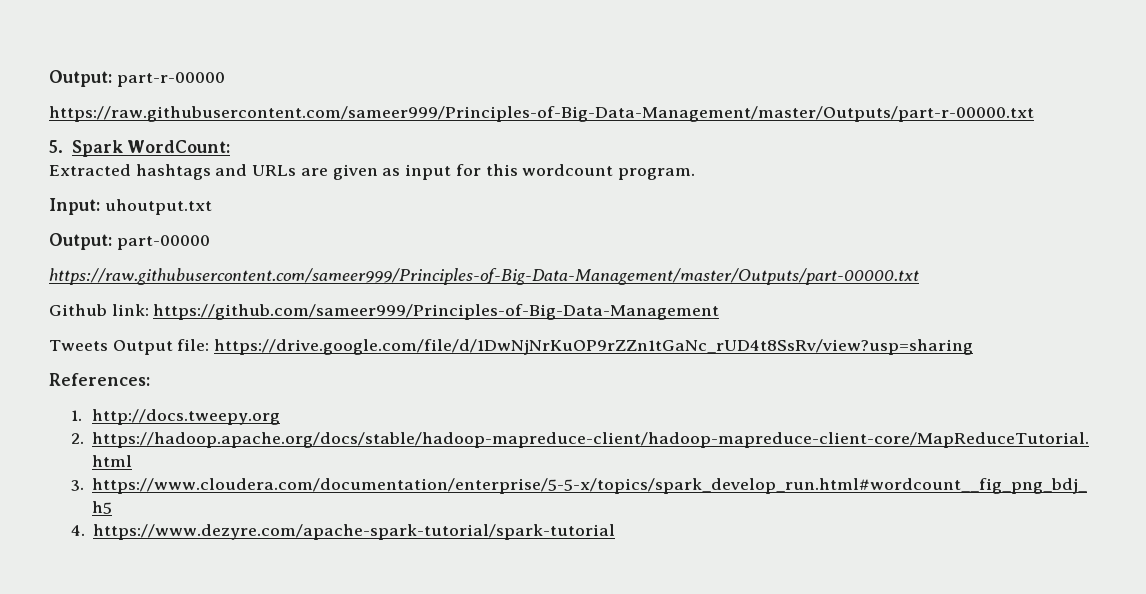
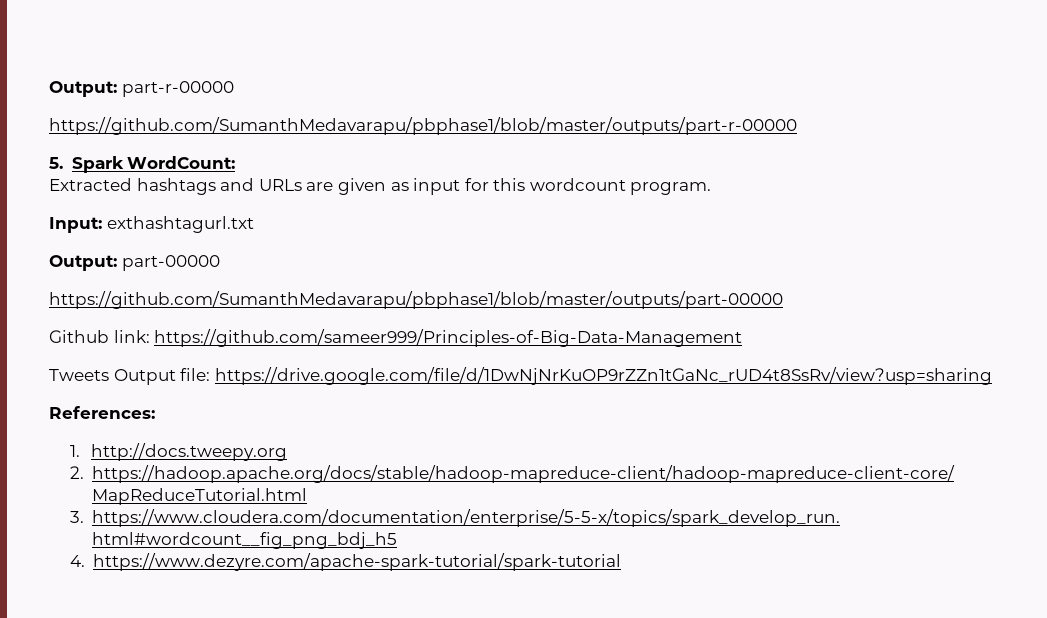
- https://raw.githubusercontent.com/sameer999/Principles-of-Big-Data-Management/master/Outputs/part-r-00000.txt
+ https://github.com/SumanthMedavarapu/pbphase1/blob/master/outputs/part-r-00000
- Input: uhoutput.txt
+ Input: exthashtagurl.txt
- https://raw.githubusercontent.com/sameer999/Principles-of-Big-Data-Management/master/Outputs/part-00000.txt
+ https://github.com/SumanthMedavarapu/pbphase1/blob/master/outputs/part-00000

